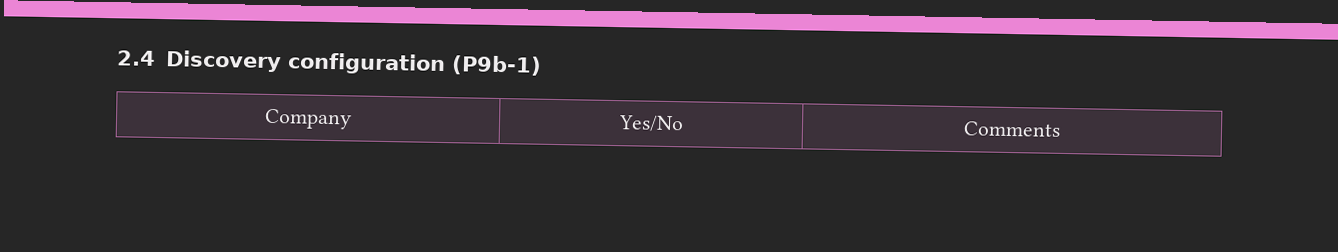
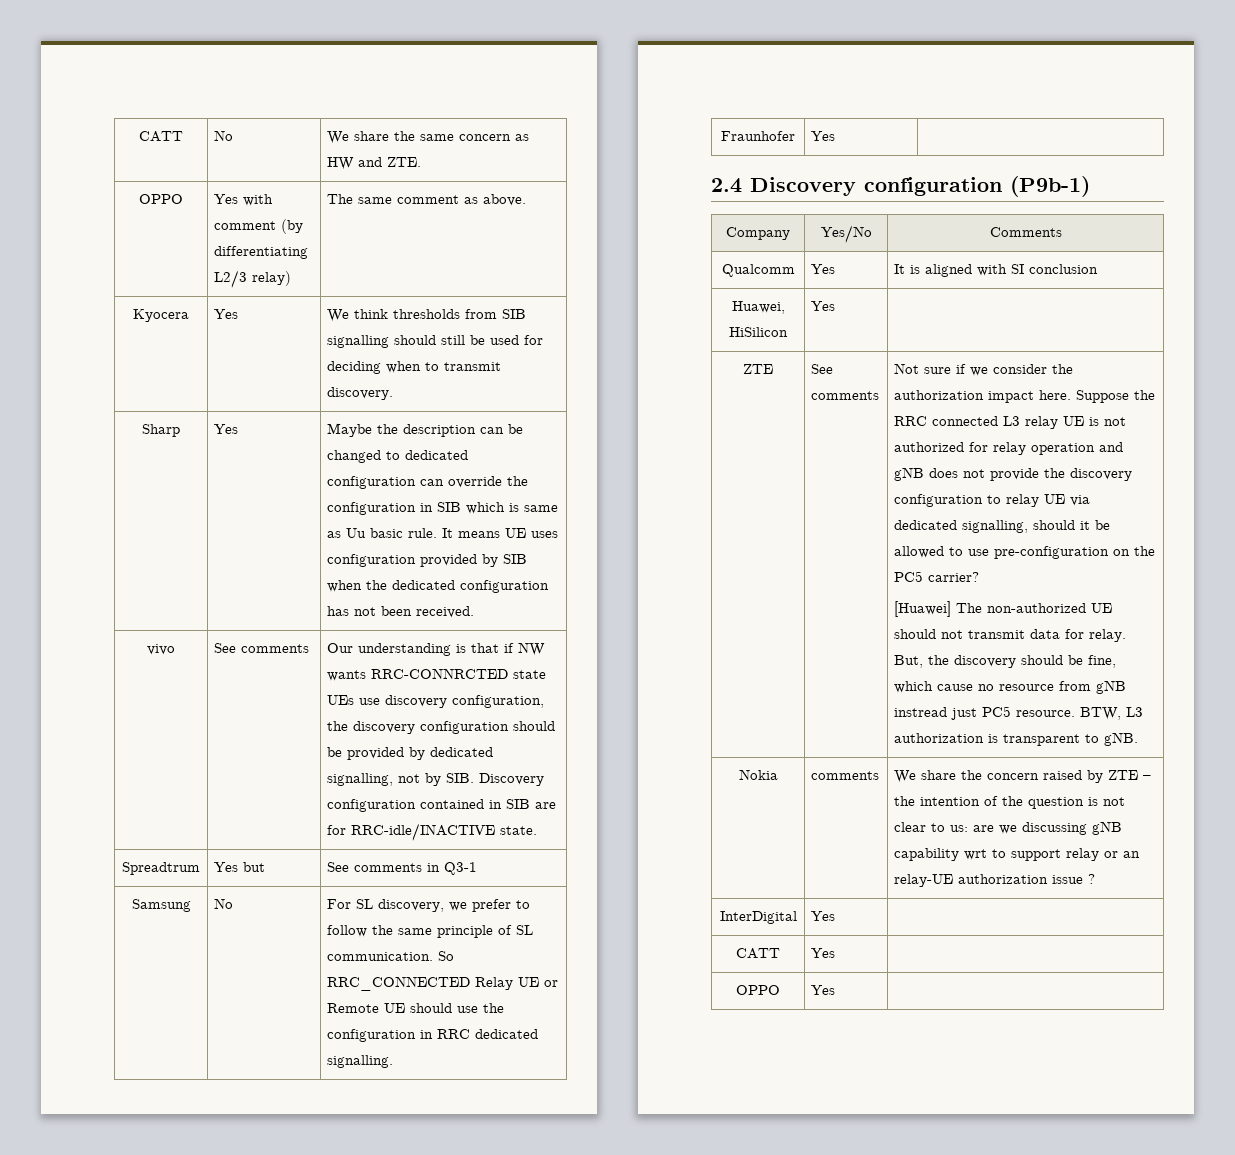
+ CATT | No | We share the same concern as HW and ZTE.
+ OPPO | Yes with comment (by differentiating L2/3 relay) | The same comment as above.
+ Kyocera | Yes | We think thresholds from SIB signalling should still be used for deciding when to transmit discovery.
+ Sharp | Yes | Maybe the description can be changed to dedicated configuration can override the configuration in SIB which is same as Uu basic rule. It means UE uses configuration provided by SIB when the dedicated configuration has not been received.
+ vivo | See comments | Our understanding is that if NW wants RRC-CONNRCTED state UEs use discovery configuration, the discovery configuration should be provided by dedicated signalling, not by SIB. Discovery configuration contained in SIB are for RRC-idle/INACTIVE state.
+ Spreadtrum | Yes but | See comments in Q3-1
+ Samsung | No | For SL discovery, we prefer to follow the same principle of SL communication. So RRC_CONNECTED Relay UE or Remote UE should use the configuration in RRC dedicated signalling.
+ Fraunhofer | Yes |
+ Qualcomm | Yes | It is aligned with SI conclusion
+ Huawei, HiSilicon | Yes |
+ ZTE | See comments | Not sure if we consider the authorization impact here. Suppose the RRC connected L3 relay UE is not authorized for relay operation and gNB does not provide the discovery configuration to relay UE via dedicated signalling, should it be allowed to use pre-configuration on the PC5 carrier?
+ [Huawei] The non-authorized UE should not transmit data for relay. But, the discovery should be fine, which cause no resource from gNB instread just PC5 resource. BTW, L3 authorization is transparent to gNB.
+ Nokia | comments | We share the concern raised by ZTE – the intention of the question is not clear to us: are we discussing gNB capability wrt to support relay or an relay-UE authorization issue ?
+ InterDigital | Yes |
+ CATT | Yes |
+ OPPO | Yes |

